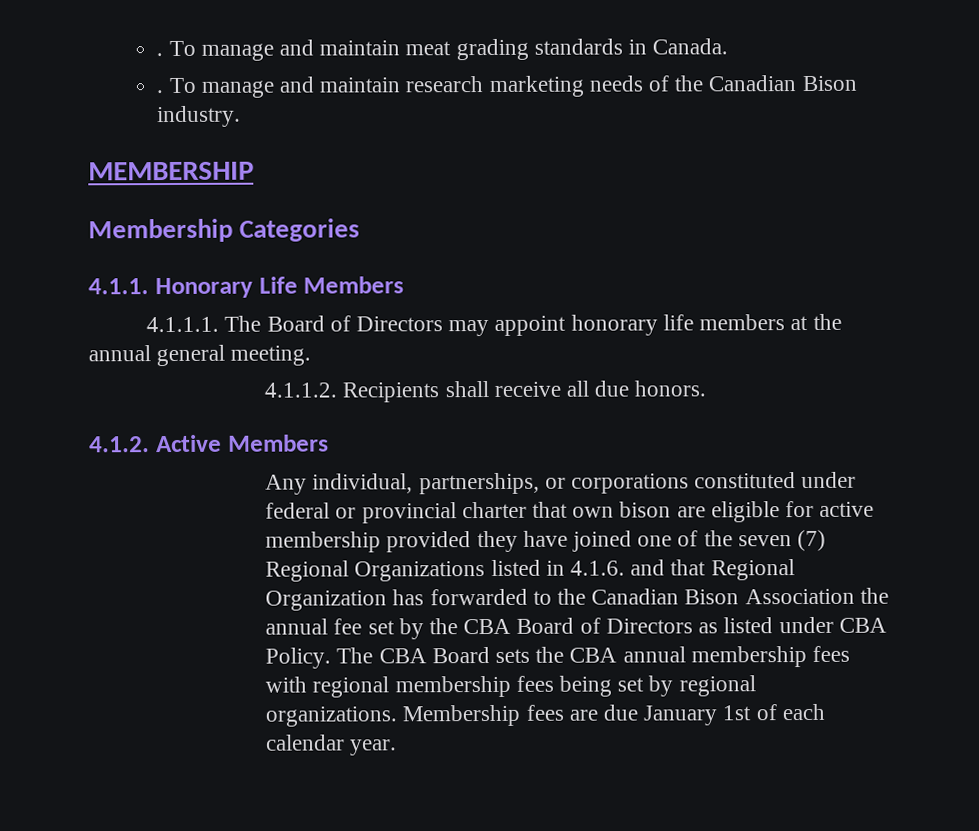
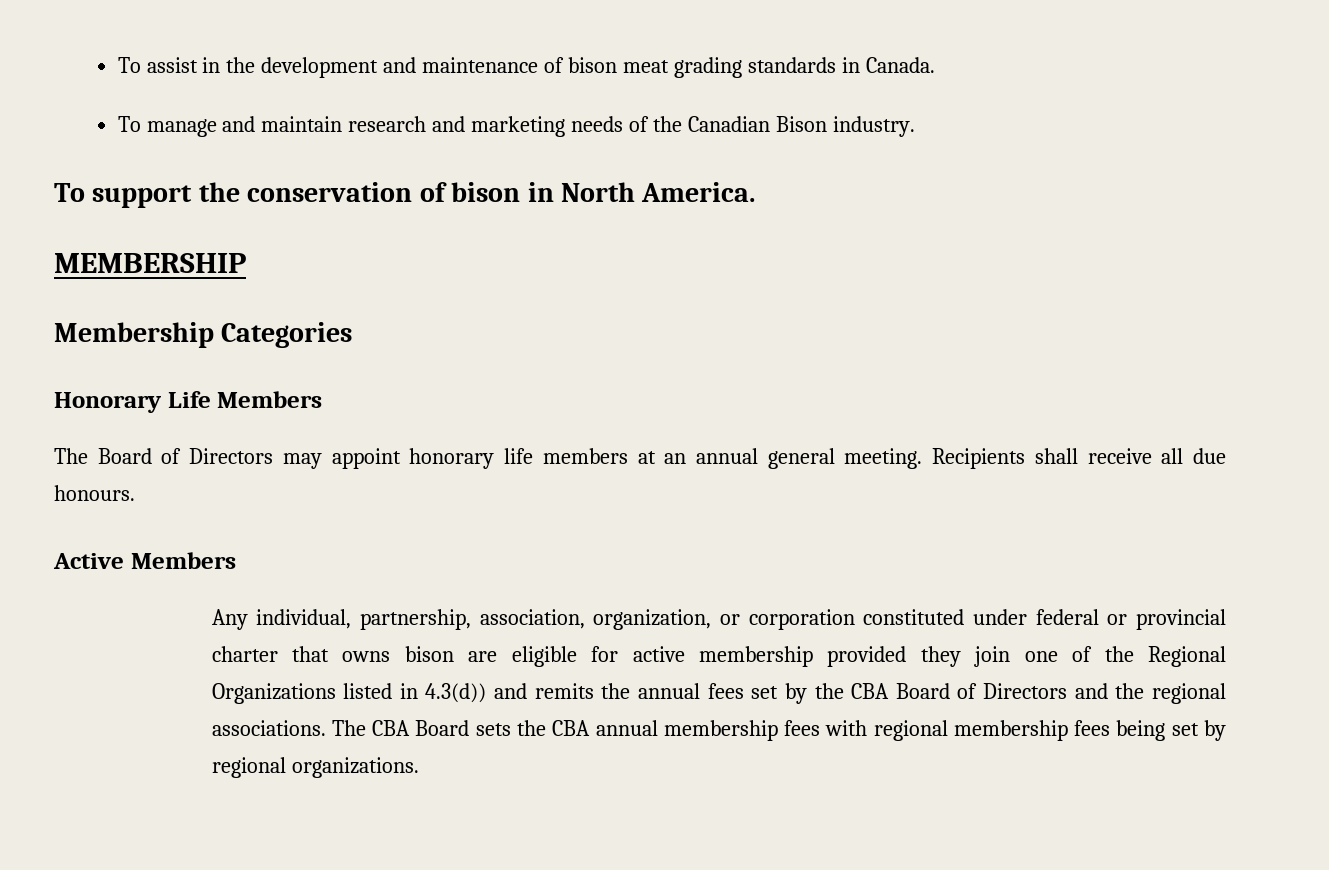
- . To manage and maintain meat grading standards in Canada.
- . To manage and maintain research marketing needs of the Canadian Bison industry.
+ To assist in the development and maintenance of bison meat grading standards in Canada.
+ To manage and maintain research and marketing needs of the Canadian Bison industry.
+ To support the conservation of bison in North America.
- 4.1.1. Honorary Life Members
+ Honorary Life Members
- 4.1.1.1. The Board of Directors may appoint honorary life members at the annual general meeting.
- 4.1.1.2. Recipients shall receive all due honors.
- 4.1.2. Active Members
+ The Board of Directors may appoint honorary life members at an annual general meeting. Recipients shall receive all due honours.
+ Active Members
- Any individual, partnerships, or corporations constituted under federal or provincial charter that own bison are eligible for active membership provided they have joined one of the seven (7) Regional Organizations listed in 4.1.6. and that Regional Organization has forwarded to the Canadian Bison Association the annual fee set by the CBA Board of Directors as listed under CBA Policy.
+ Any individual, partnership, association, organization, or corporation constituted under federal or provincial charter that owns bison are eligible for active membership provided they join one of the Regional Organizations listed in 4.3(d)) and remits the annual fees set by the CBA Board of Directors and the regional associations.
- Membership fees are due January 1st of each calendar year.

